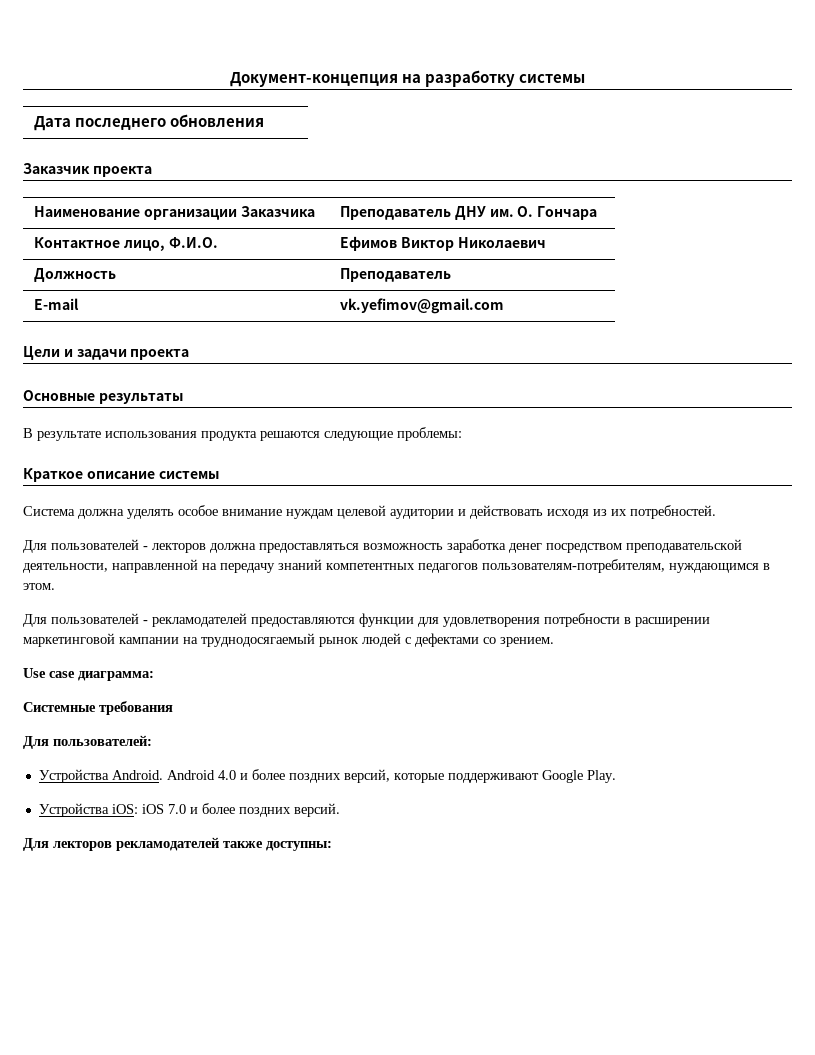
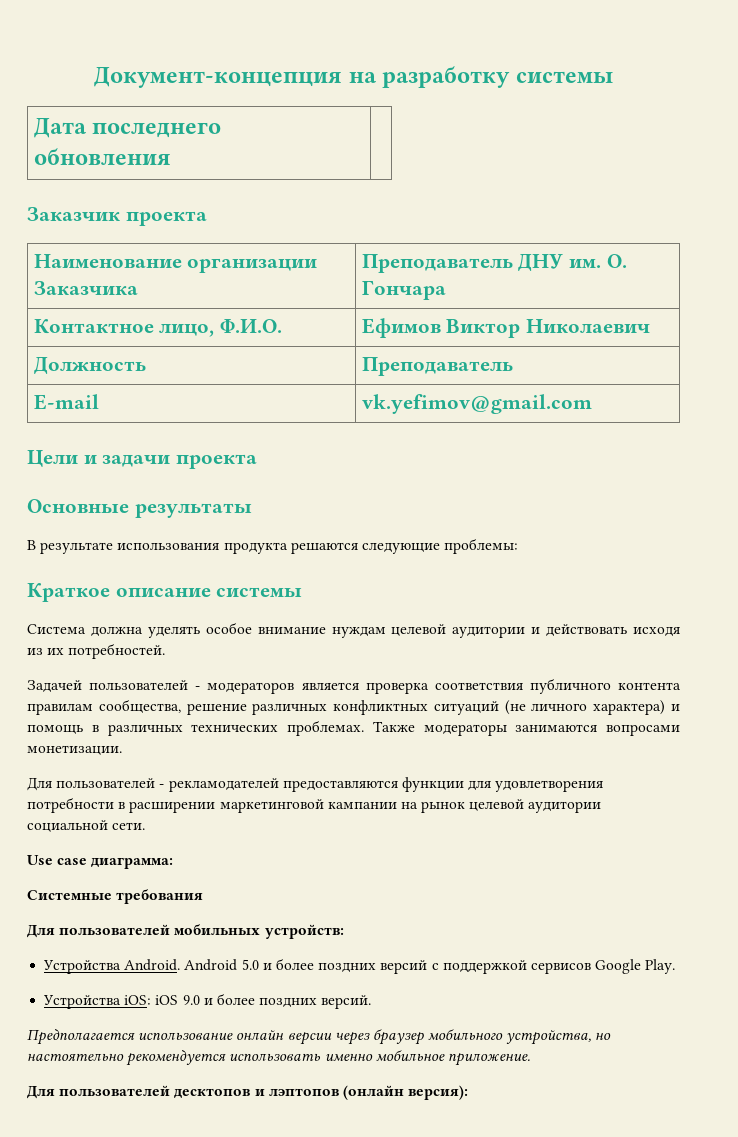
- Для пользователей - лекторов должна предоставляться возможность заработка денег посредством преподавательской деятельности, направленной на передачу знаний компетентных педагогов пользователям-потребителям, нуждающимся в этом.
+ Задачей пользователей - модераторов является проверка соответствия публичного контента правилам сообщества, решение различных конфликтных ситуаций (не личного характера) и помощь в различных технических проблемах. Также модераторы занимаются вопросами монетизации.
- Для пользователей - рекламодателей предоставляются функции для удовлетворения потребности в расширении маркетинговой кампании на труднодосягаемый рынок людей с дефектами со зрением.
+ Для пользователей - рекламодателей предоставляются функции для удовлетворения потребности в расширении маркетинговой кампании на рынок целевой аудитории социальной сети.
- Для пользователей:
+ Для пользователей мобильных устройств:
- Android 4.0 и более поздних версий, которые поддерживают Google Play.
+ Android 5.0 и более поздних версий с поддержкой сервисов Google Play.
- Устройства iOS: iOS 7.0 и более поздних версий.
+ Устройства iOS: iOS 9.0 и более поздних версий.
- Для лекторов рекламодателей также доступны:
+ Предполагается использование онлайн версии через браузер мобильного устройства, но настоятельно рекомендуется использовать именно мобильное приложение.
+ Для пользователей десктопов и лэптопов (онлайн версия):

